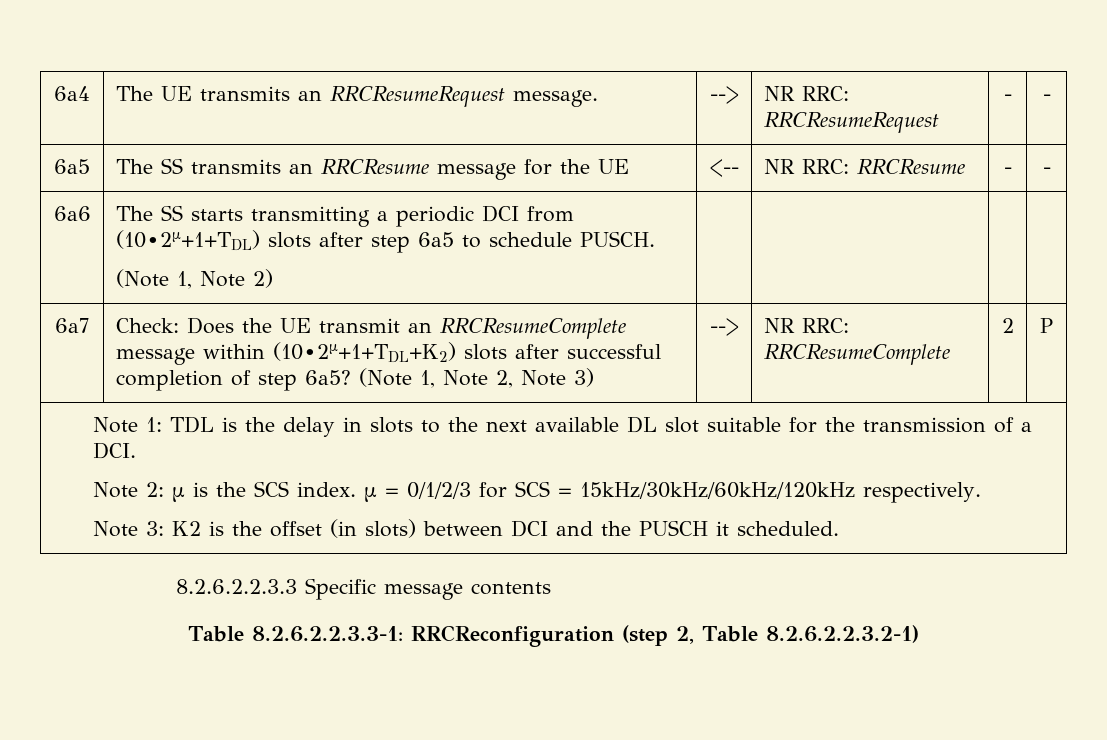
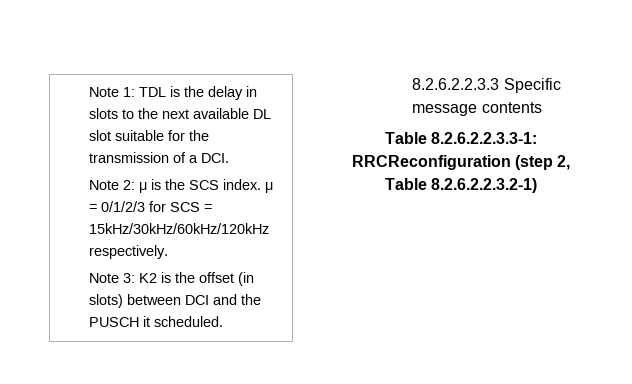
- 6a4 | The UE transmits an RRCResumeRequest message. | --> | NR RRC: RRCResumeRequest | - | -
- 6a5 | The SS transmits an RRCResume message for the UE | <-- | NR RRC: RRCResume | - | -
- 6a6 | The SS starts transmitting a periodic DCI from (10∙2μ+1+TDL) slots after step 6a5 to schedule PUSCH.
- (Note 1, Note 2) | | | |
- 6a7 | Check: Does the UE transmit an RRCResumeComplete message within (10∙2μ+1+TDL+K2) slots after successful completion of step 6a5? (Note 1, Note 2, Note 3) | --> | NR RRC: RRCResumeComplete | 2 | P

